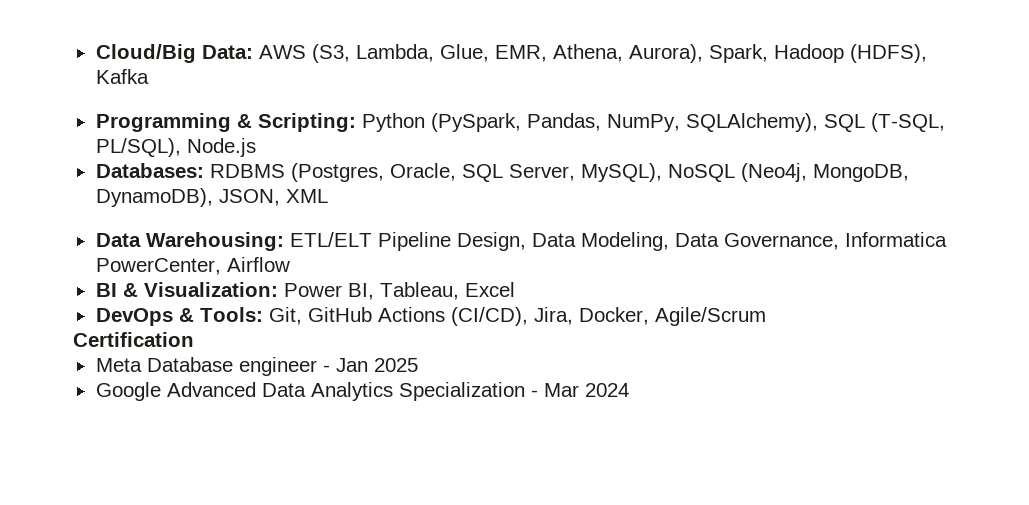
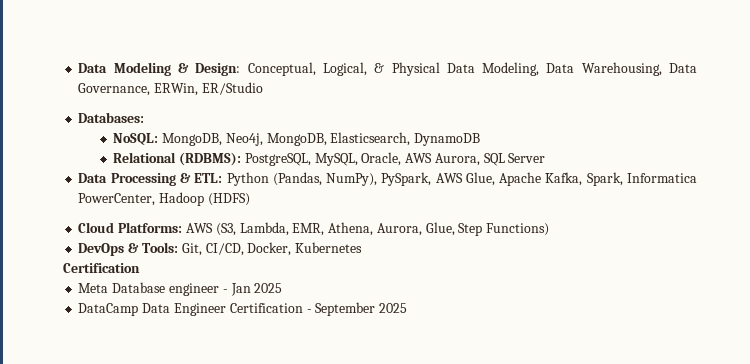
- Cloud/Big Data: AWS (S3, Lambda, Glue, EMR, Athena, Aurora), Spark, Hadoop (HDFS), Kafka
- Programming & Scripting: Python (PySpark, Pandas, NumPy, SQLAlchemy), SQL (T-SQL, PL/SQL), Node.js
- Databases: RDBMS (Postgres, Oracle, SQL Server, MySQL), NoSQL (Neo4j, MongoDB, DynamoDB), JSON, XML
- Data Warehousing: ETL/ELT Pipeline Design, Data Modeling, Data Governance, Informatica PowerCenter, Airflow
- BI & Visualization: Power BI, Tableau, Excel
- DevOps & Tools: Git, GitHub Actions (CI/CD), Jira, Docker, Agile/Scrum
+ Data Modeling & Design: Conceptual, Logical, & Physical Data Modeling, Data Warehousing, Data Governance, ERWin, ER/Studio
+ Databases:
+ NoSQL: MongoDB, Neo4j, MongoDB, Elasticsearch, DynamoDB
+ Relational (RDBMS): PostgreSQL, MySQL, Oracle, AWS Aurora, SQL Server
+ Data Processing & ETL: Python (Pandas, NumPy), PySpark, AWS Glue, Apache Kafka, Spark, Informatica PowerCenter, Hadoop (HDFS)
+ Cloud Platforms: AWS (S3, Lambda, EMR, Athena, Aurora, Glue, Step Functions)
+ DevOps & Tools: Git, CI/CD, Docker, Kubernetes
- Google Advanced Data Analytics Specialization - Mar 2024
+ DataCamp Data Engineer Certification - September 2025

